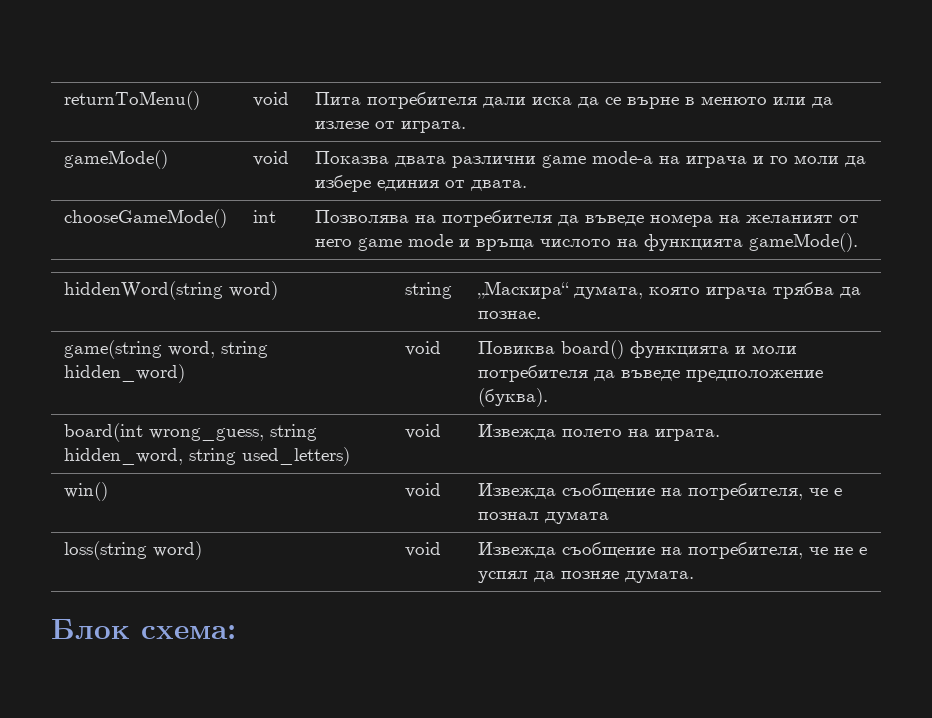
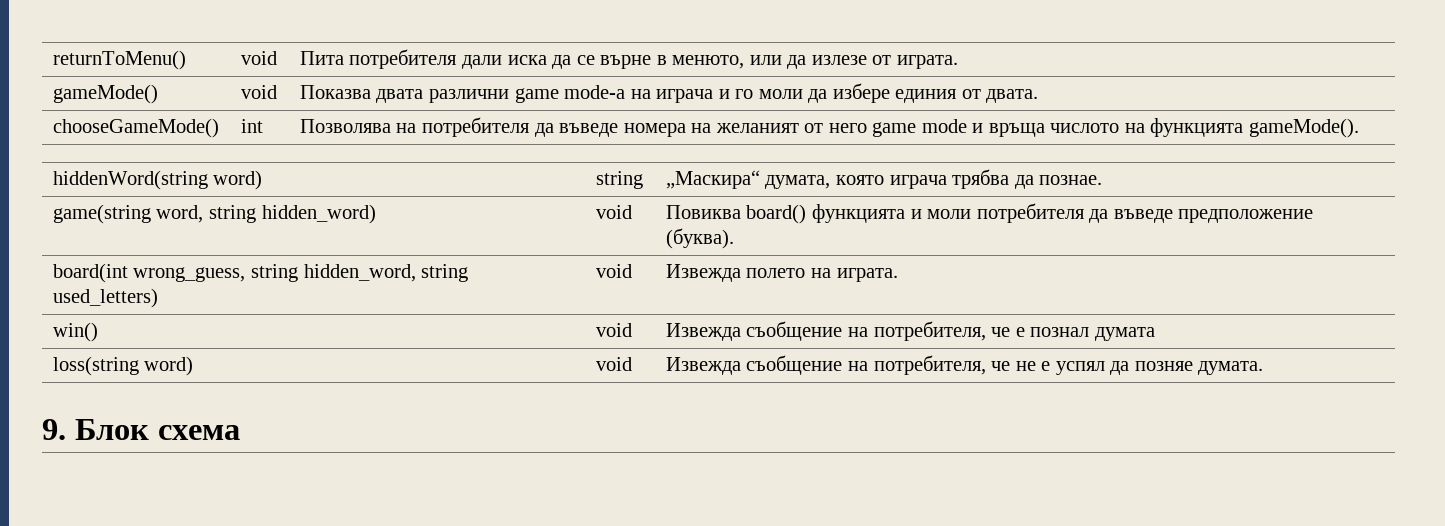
- returnToMenu() | void | Пита потребителя дали иска да се върне в менюто или да излезе от играта.
+ returnToMenu() | void | Пита потребителя дали иска да се върне в менюто, или да излезе от играта.
- Блок схема:
+ 9. Блок схема

